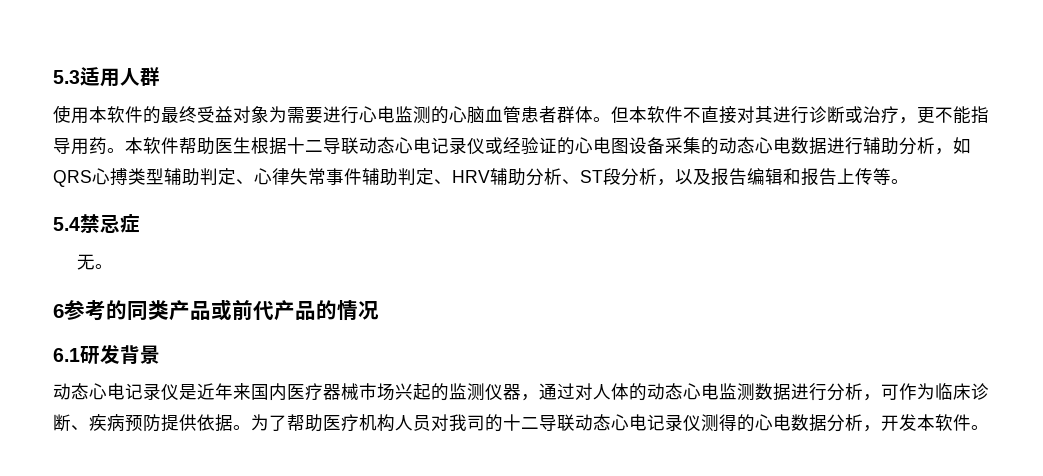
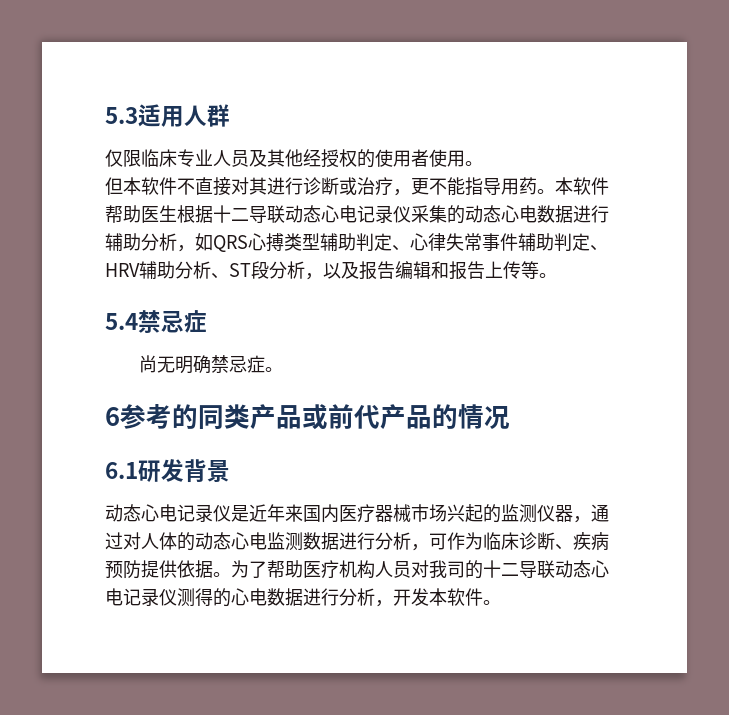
- 使用本软件的最终受益对象为需要进行心电监测的心脑血管患者群体。但本软件不直接对其进行诊断或治疗，更不能指导用药。
+ 仅限临床专业人员及其他经授权的使用者使用。
+ 但本软件不直接对其进行诊断或治疗，更不能指导用药。
- 本软件帮助医生根据十二导联动态心电记录仪或经验证的心电图设备采集的动态心电数据进行辅助分析，如QRS心搏类型辅助判定、心律失常事件辅助判定、HRV辅助分析、ST段分析，以及报告编辑和报告上传等。
+ 本软件帮助医生根据十二导联动态心电记录仪采集的动态心电数据进行辅助分析，如QRS心搏类型辅助判定、心律失常事件辅助判定、HRV辅助分析、ST段分析，以及报告编辑和报告上传等。
- 无。
+ 尚无明确禁忌症。
- 为了帮助医疗机构人员对我司的十二导联动态心电记录仪测得的心电数据分析，开发本软件。
+ 为了帮助医疗机构人员对我司的十二导联动态心电记录仪测得的心电数据进行分析，开发本软件。

